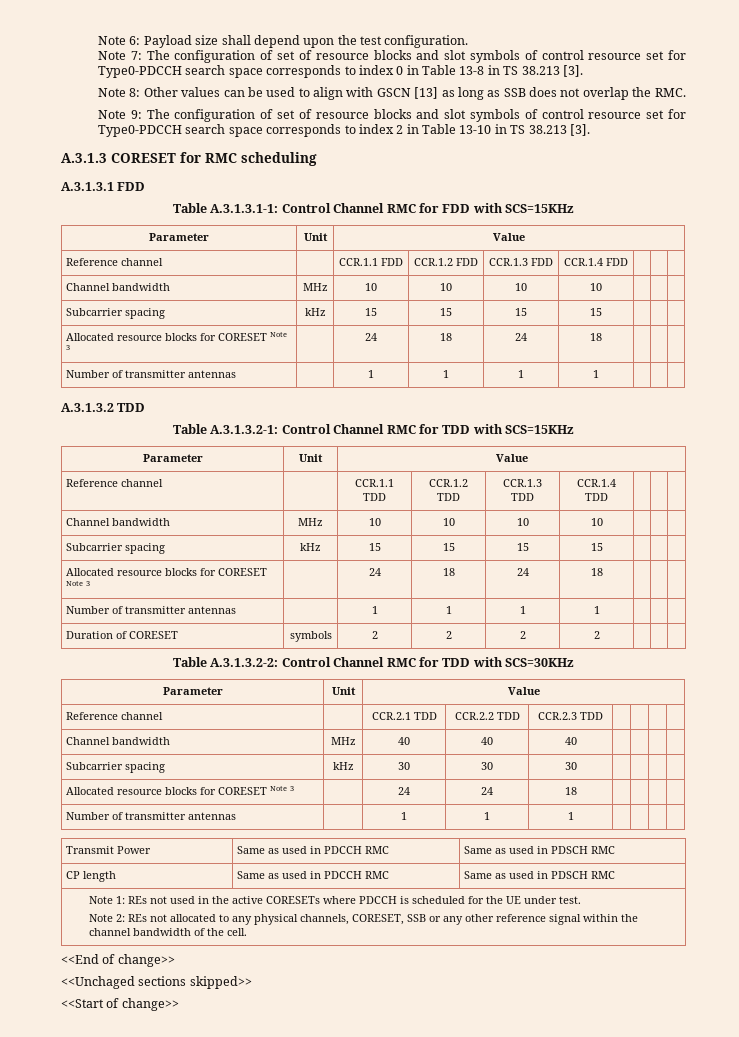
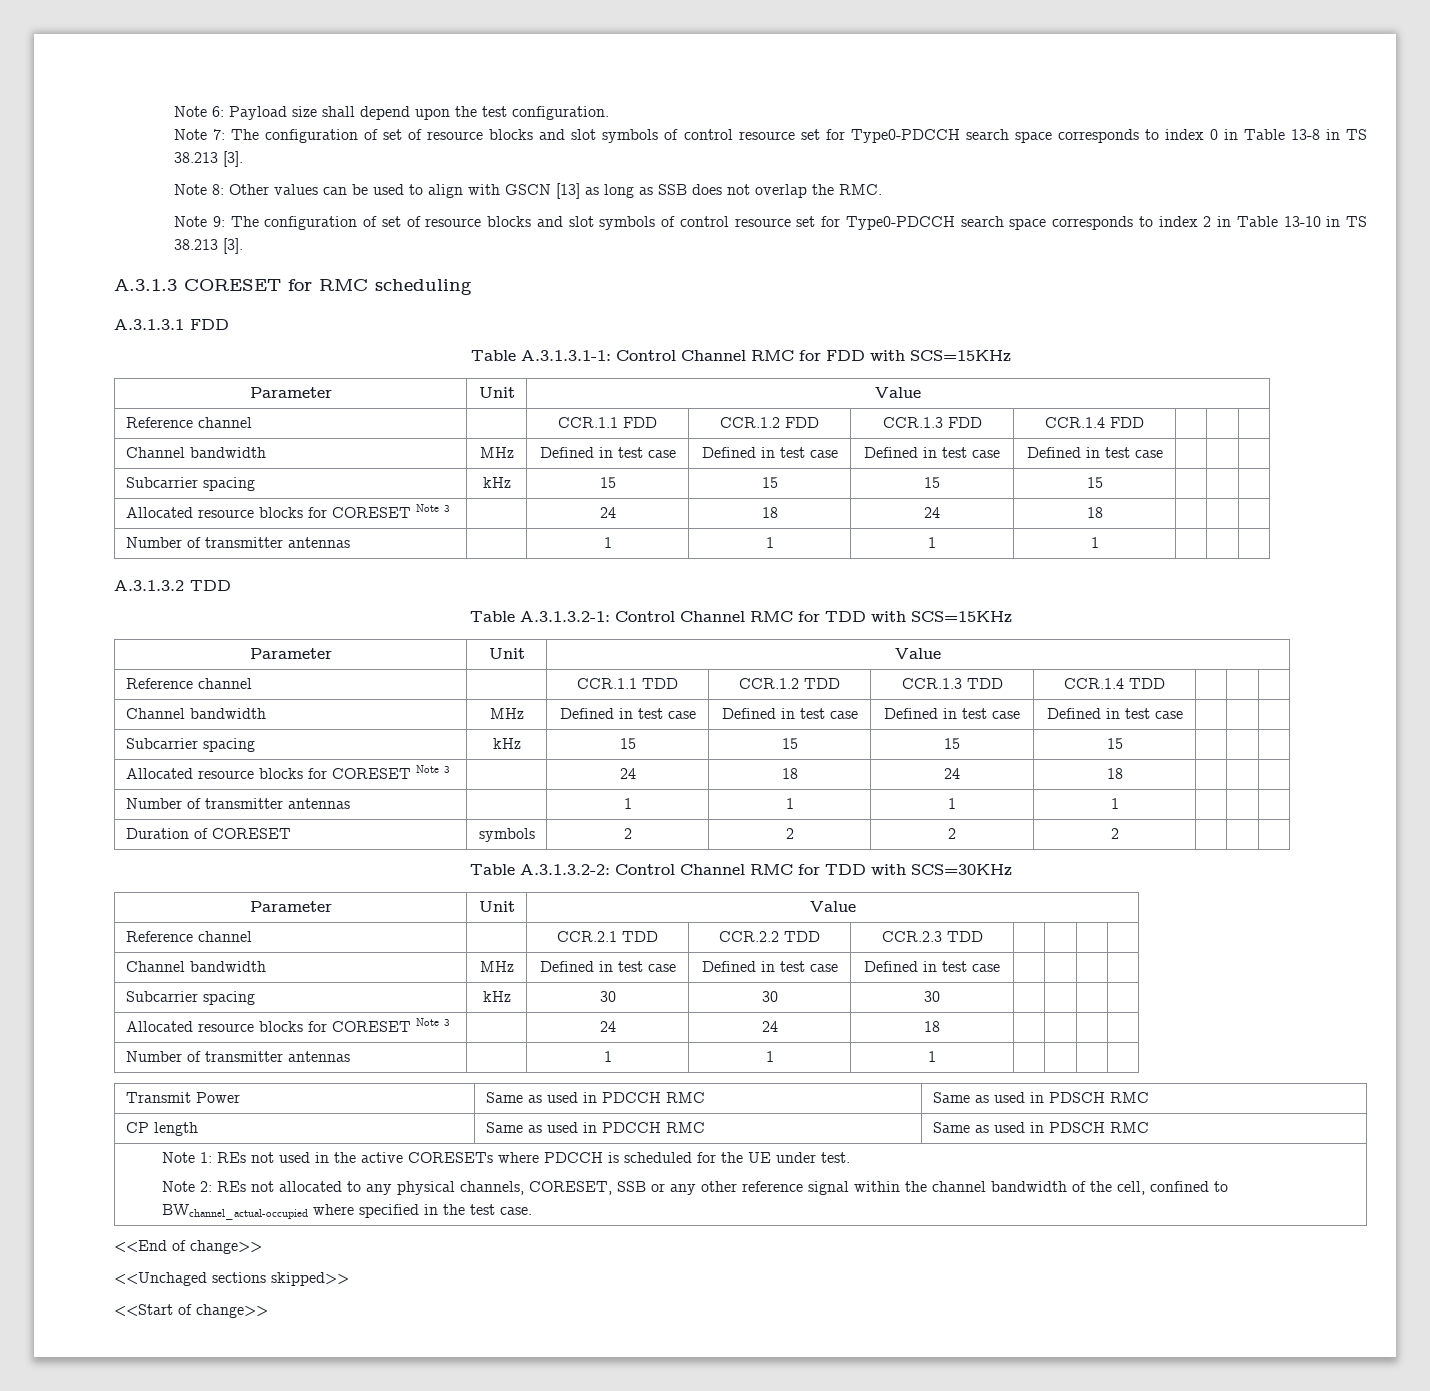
  Reference channel | | CCR.1.1 FDD | CCR.1.2 FDD | CCR.1.3 FDD | CCR.1.4 FDD | | |
- Channel bandwidth | MHz | 10 | 10 | 10 | 10 | | |
+ Channel bandwidth | MHz | Defined in test case | Defined in test case | Defined in test case | Defined in test case | | |
  Reference channel | | CCR.1.1 TDD | CCR.1.2 TDD | CCR.1.3 TDD | CCR.1.4 TDD | | |
- Channel bandwidth | MHz | 10 | 10 | 10 | 10 | | |
+ Channel bandwidth | MHz | Defined in test case | Defined in test case | Defined in test case | Defined in test case | | |
- Channel bandwidth | MHz | 40 | 40 | 40 | | | |
+ Channel bandwidth | MHz | Defined in test case | Defined in test case | Defined in test case | | | |
- Note 2: REs not allocated to any physical channels, CORESET, SSB or any other reference signal within the channel bandwidth of the cell.
+ Note 2: REs not allocated to any physical channels, CORESET, SSB or any other reference signal within the channel bandwidth of the cell, confined to BWchannel_actual-occupied where specified in the test case.

